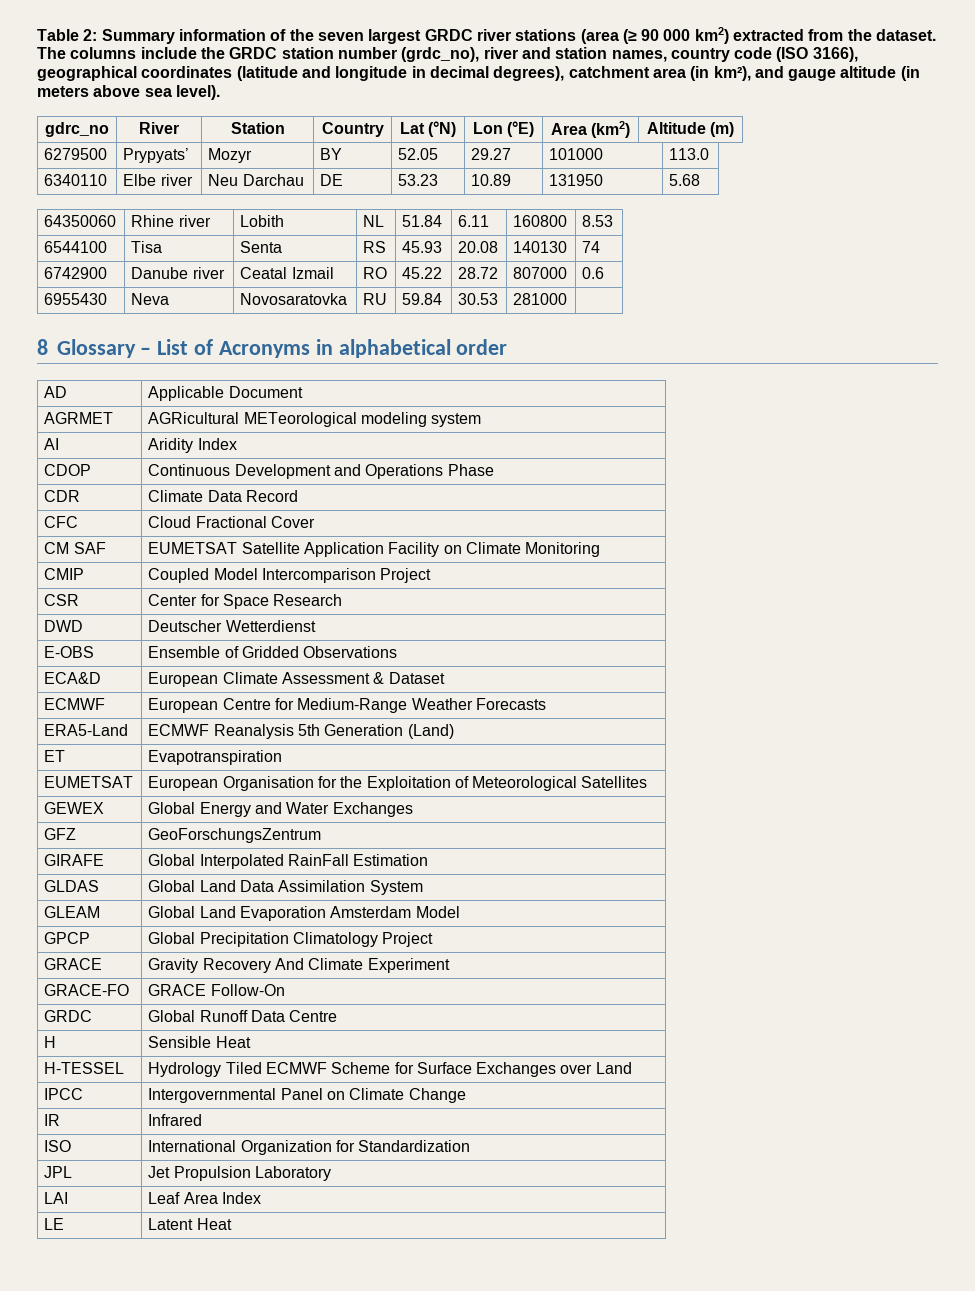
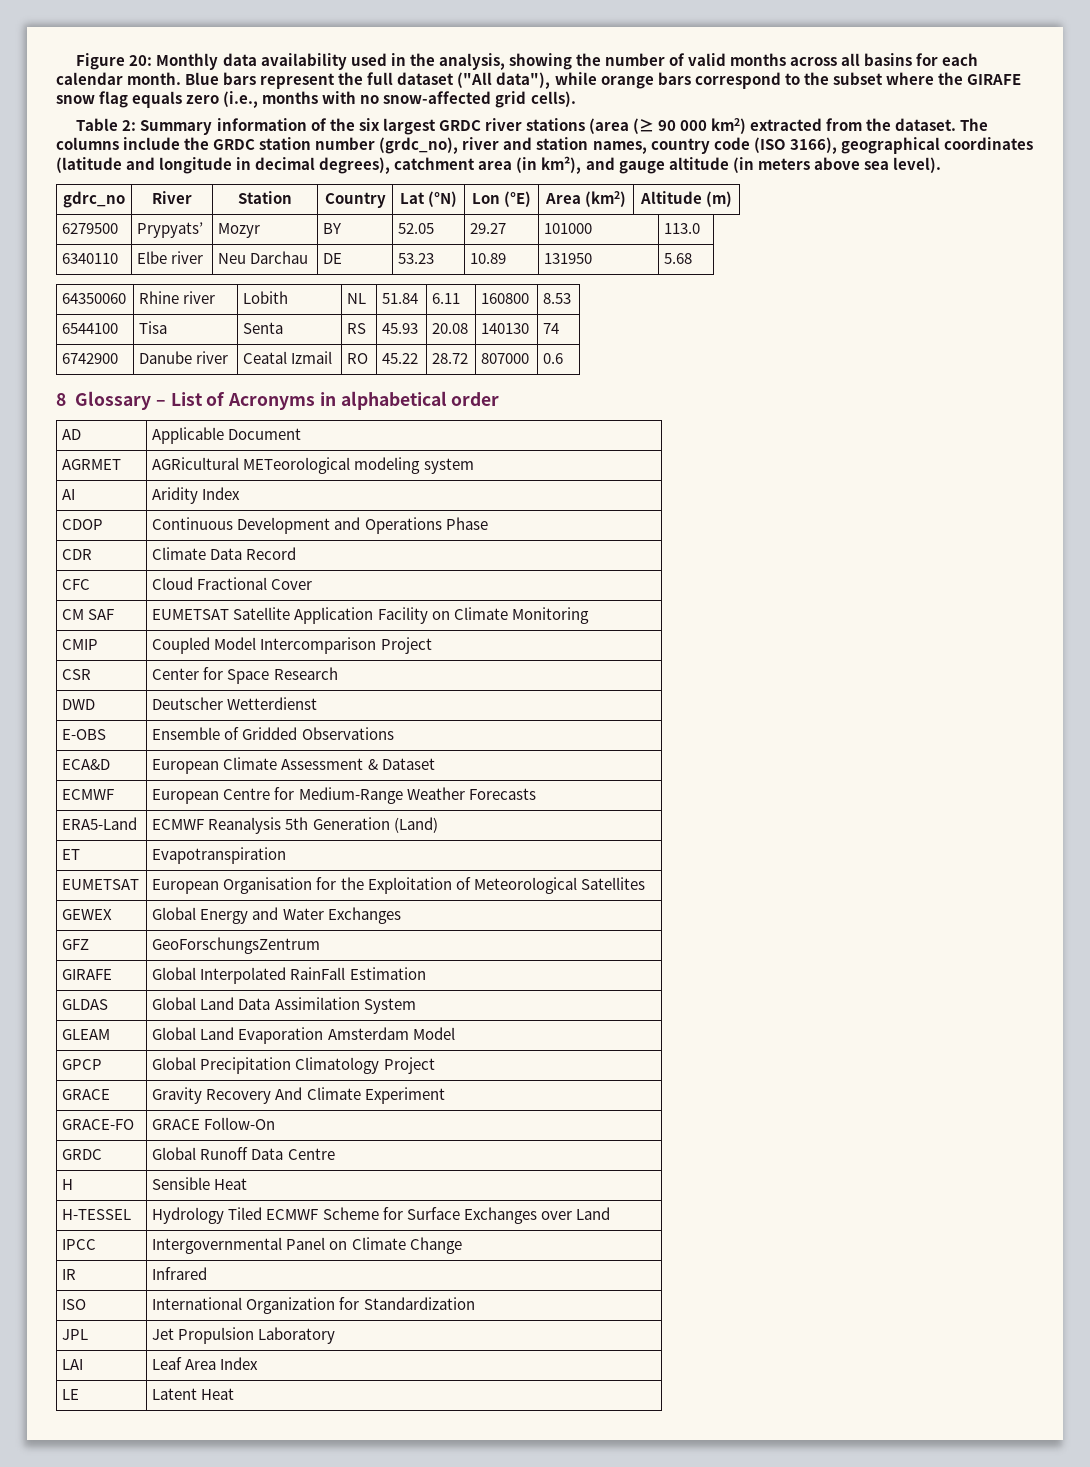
+ Figure 20: Monthly data availability used in the analysis, showing the number of valid months across all basins for each calendar month. Blue bars represent the full dataset ("All data"), while orange bars correspond to the subset where the GIRAFE snow flag equals zero (i.e., months with no snow-affected grid cells).
- Table 2: Summary information of the seven largest GRDC river stations (area (≥ 90 000 km2) extracted from the dataset.
+ Table 2: Summary information of the six largest GRDC river stations (area (≥ 90 000 km2) extracted from the dataset.
- 6955430 | Neva | Novosaratovka | RU | 59.84 | 30.53 | 281000 |

